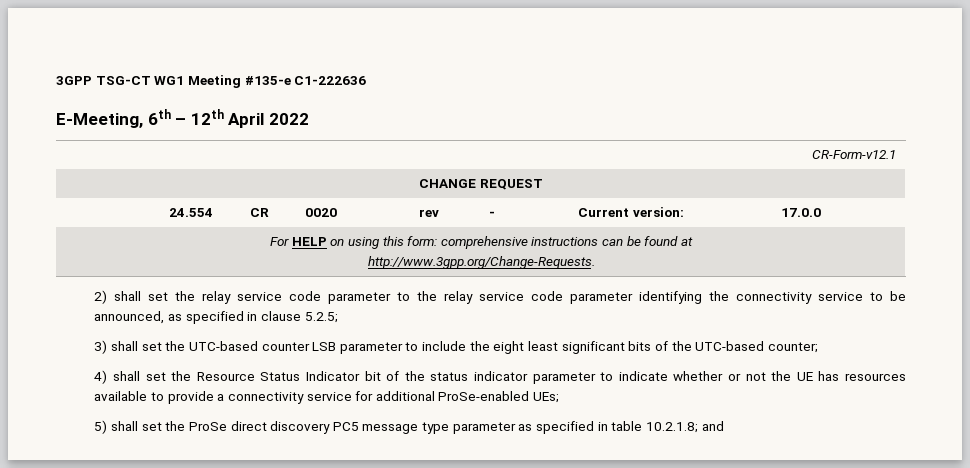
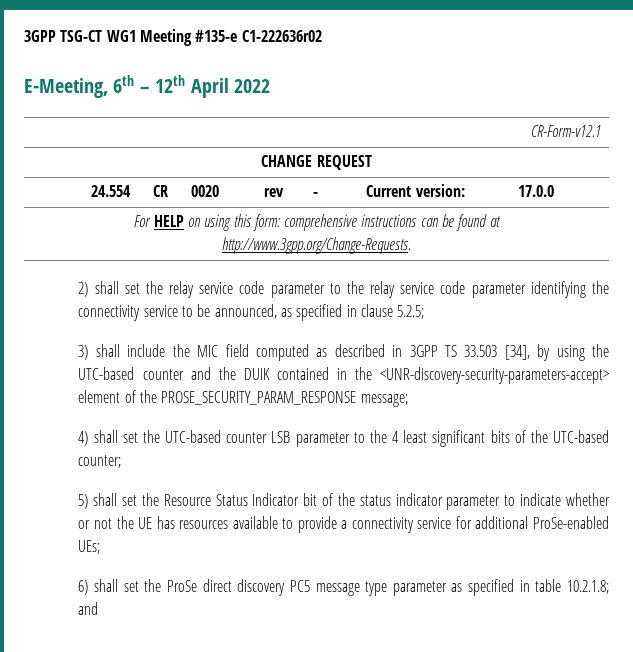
- 3GPP TSG-CT WG1 Meeting #135-e C1-222636
+ 3GPP TSG-CT WG1 Meeting #135-e C1-222636r02
- 3) shall set the UTC-based counter LSB parameter to include the eight least significant bits of the UTC-based counter;
+ 3) shall include the MIC field computed as described in 3GPP TS 33.503 [34], by using the UTC-based counter and the DUIK contained in the <UNR-discovery-security-parameters-accept> element of the PROSE_SECURITY_PARAM_RESPONSE message;
+ 4) shall set the UTC-based counter LSB parameter to the 4 least significant bits of the UTC-based counter;
- 4) shall set the Resource Status Indicator bit of the status indicator parameter to indicate whether or not the UE has resources available to provide a connectivity service for additional ProSe-enabled UEs;
+ 5) shall set the Resource Status Indicator bit of the status indicator parameter to indicate whether or not the UE has resources available to provide a connectivity service for additional ProSe-enabled UEs;
- 5) shall set the ProSe direct discovery PC5 message type parameter as specified in table 10.2.1.8; and
+ 6) shall set the ProSe direct discovery PC5 message type parameter as specified in table 10.2.1.8; and

